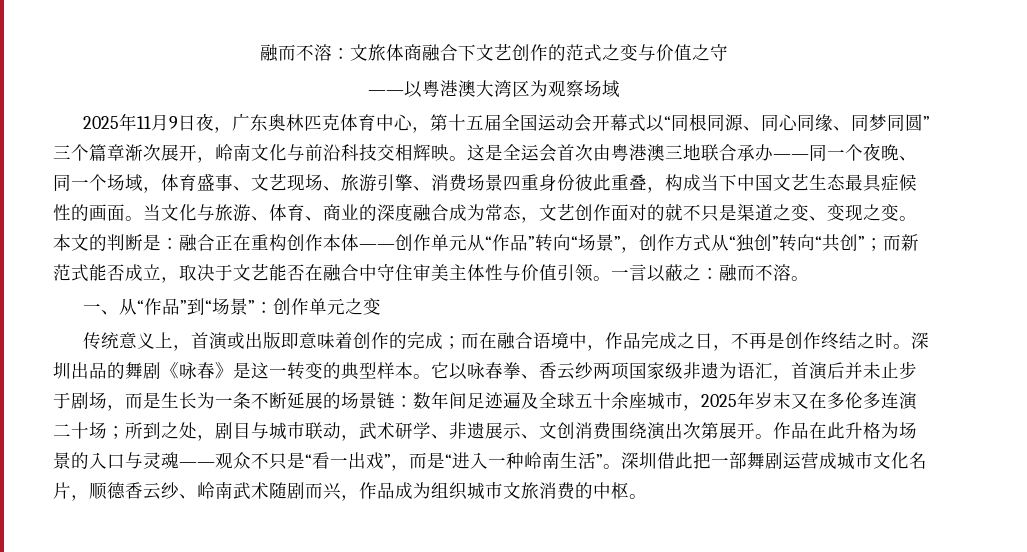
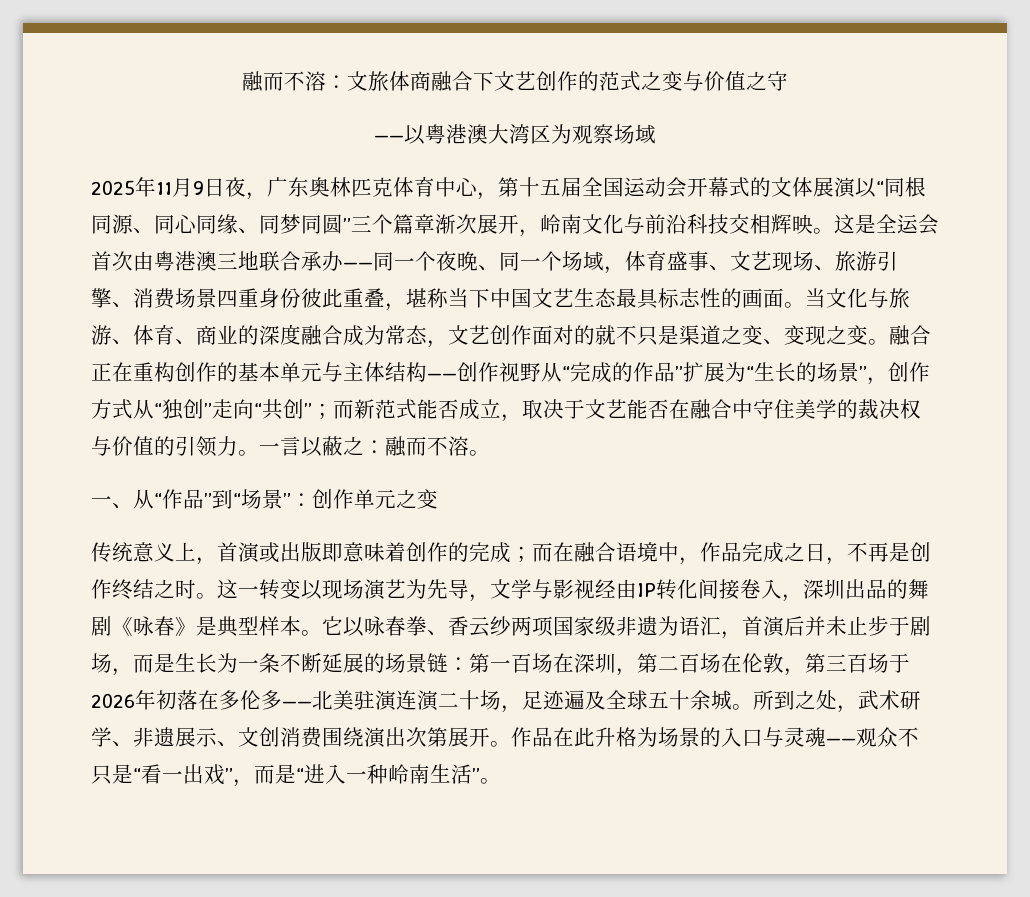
- 2025年11月9日夜，广东奥林匹克体育中心，第十五届全国运动会开幕式以“同根同源、同心同缘、同梦同圆”三个篇章渐次展开，岭南文化与前沿科技交相辉映。
+ 2025年11月9日夜，广东奥林匹克体育中心，第十五届全国运动会开幕式的文体展演以“同根同源、同心同缘、同梦同圆”三个篇章渐次展开，岭南文化与前沿科技交相辉映。
- 这是全运会首次由粤港澳三地联合承办——同一个夜晚、同一个场域，体育盛事、文艺现场、旅游引擎、消费场景四重身份彼此重叠，构成当下中国文艺生态最具症候性的画面。
+ 这是全运会首次由粤港澳三地联合承办——同一个夜晚、同一个场域，体育盛事、文艺现场、旅游引擎、消费场景四重身份彼此重叠，堪称当下中国文艺生态最具标志性的画面。
- 本文的判断是：融合正在重构创作本体——创作单元从“作品”转向“场景”，创作方式从“独创”转向“共创”；而新范式能否成立，取决于文艺能否在融合中守住审美主体性与价值引领。
+ 融合正在重构创作的基本单元与主体结构——创作视野从“完成的作品”扩展为“生长的场景”，创作方式从“独创”走向“共创”；而新范式能否成立，取决于文艺能否在融合中守住美学的裁决权与价值的引领力。
- 深圳出品的舞剧《咏春》是这一转变的典型样本。
+ 这一转变以现场演艺为先导，文学与影视经由IP转化间接卷入，深圳出品的舞剧《咏春》是典型样本。
- 它以咏春拳、香云纱两项国家级非遗为语汇，首演后并未止步于剧场，而是生长为一条不断延展的场景链：数年间足迹遍及全球五十余座城市，2025年岁末又在多伦多连演二十场；所到之处，剧目与城市联动，武术研学、非遗展示、文创消费围绕演出次第展开。
+ 它以咏春拳、香云纱两项国家级非遗为语汇，首演后并未止步于剧场，而是生长为一条不断延展的场景链：第一百场在深圳，第二百场在伦敦，第三百场于2026年初落在多伦多——北美驻演连演二十场，足迹遍及全球五十余城。所到之处，武术研学、非遗展示、文创消费围绕演出次第展开。
- 深圳借此把一部舞剧运营成城市文化名片，顺德香云纱、岭南武术随剧而兴，作品成为组织城市文旅消费的中枢。

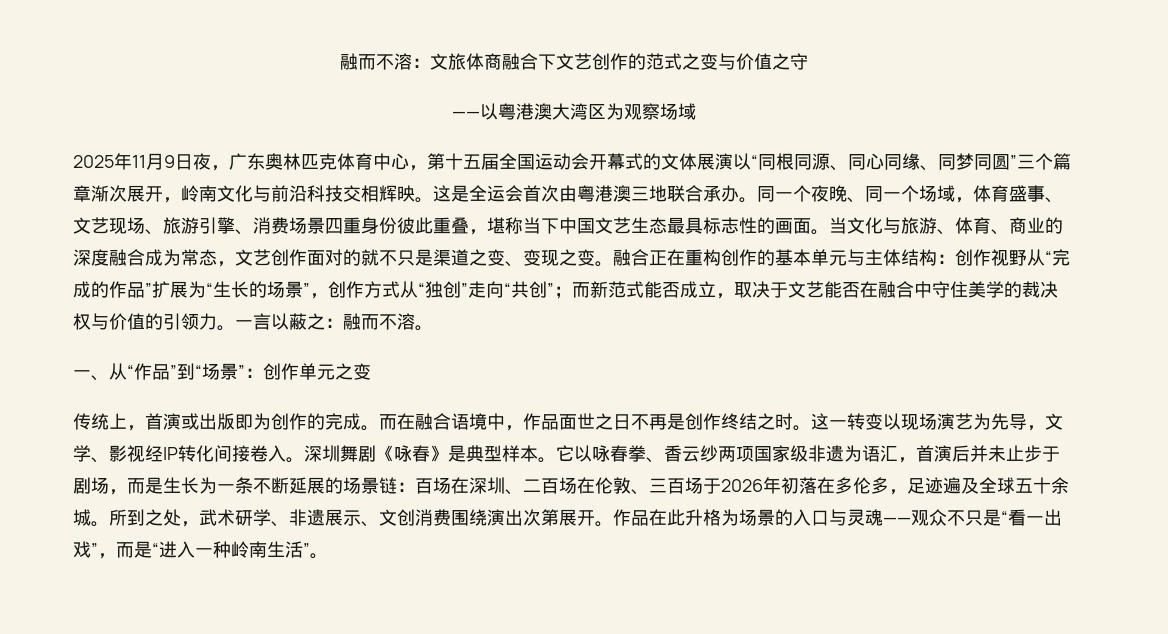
- 这是全运会首次由粤港澳三地联合承办——同一个夜晚、同一个场域，体育盛事、文艺现场、旅游引擎、消费场景四重身份彼此重叠，堪称当下中国文艺生态最具标志性的画面。
+ 这是全运会首次由粤港澳三地联合承办。同一个夜晚、同一个场域，体育盛事、文艺现场、旅游引擎、消费场景四重身份彼此重叠，堪称当下中国文艺生态最具标志性的画面。
- 融合正在重构创作的基本单元与主体结构——创作视野从“完成的作品”扩展为“生长的场景”，创作方式从“独创”走向“共创”；而新范式能否成立，取决于文艺能否在融合中守住美学的裁决权与价值的引领力。
+ 融合正在重构创作的基本单元与主体结构：创作视野从“完成的作品”扩展为“生长的场景”，创作方式从“独创”走向“共创”；而新范式能否成立，取决于文艺能否在融合中守住美学的裁决权与价值的引领力。
- 传统意义上，首演或出版即意味着创作的完成；而在融合语境中，作品完成之日，不再是创作终结之时。
+ 传统上，首演或出版即为创作的完成。而在融合语境中，作品面世之日不再是创作终结之时。
- 这一转变以现场演艺为先导，文学与影视经由IP转化间接卷入，深圳出品的舞剧《咏春》是典型样本。
+ 这一转变以现场演艺为先导，文学、影视经IP转化间接卷入。深圳舞剧《咏春》是典型样本。
- 它以咏春拳、香云纱两项国家级非遗为语汇，首演后并未止步于剧场，而是生长为一条不断延展的场景链：第一百场在深圳，第二百场在伦敦，第三百场于2026年初落在多伦多——北美驻演连演二十场，足迹遍及全球五十余城。
+ 它以咏春拳、香云纱两项国家级非遗为语汇，首演后并未止步于剧场，而是生长为一条不断延展的场景链：百场在深圳、二百场在伦敦、三百场于2026年初落在多伦多，足迹遍及全球五十余城。

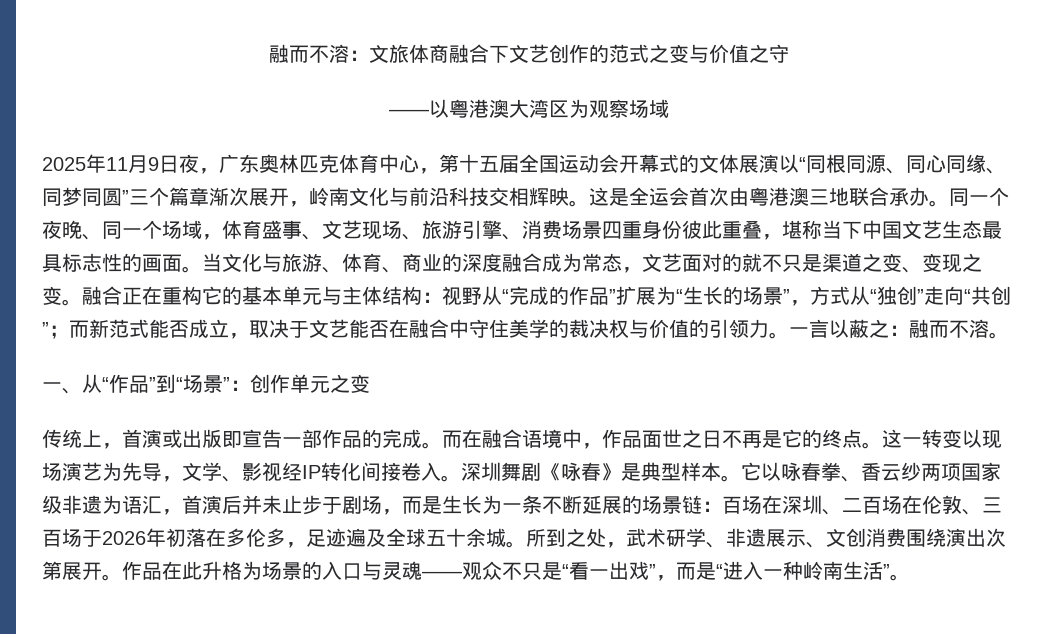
- 当文化与旅游、体育、商业的深度融合成为常态，文艺创作面对的就不只是渠道之变、变现之变。
+ 当文化与旅游、体育、商业的深度融合成为常态，文艺面对的就不只是渠道之变、变现之变。
- 融合正在重构创作的基本单元与主体结构：创作视野从“完成的作品”扩展为“生长的场景”，创作方式从“独创”走向“共创”；而新范式能否成立，取决于文艺能否在融合中守住美学的裁决权与价值的引领力。
+ 融合正在重构它的基本单元与主体结构：视野从“完成的作品”扩展为“生长的场景”，方式从“独创”走向“共创”；而新范式能否成立，取决于文艺能否在融合中守住美学的裁决权与价值的引领力。
- 传统上，首演或出版即为创作的完成。
+ 传统上，首演或出版即宣告一部作品的完成。
- 而在融合语境中，作品面世之日不再是创作终结之时。
+ 而在融合语境中，作品面世之日不再是它的终点。

